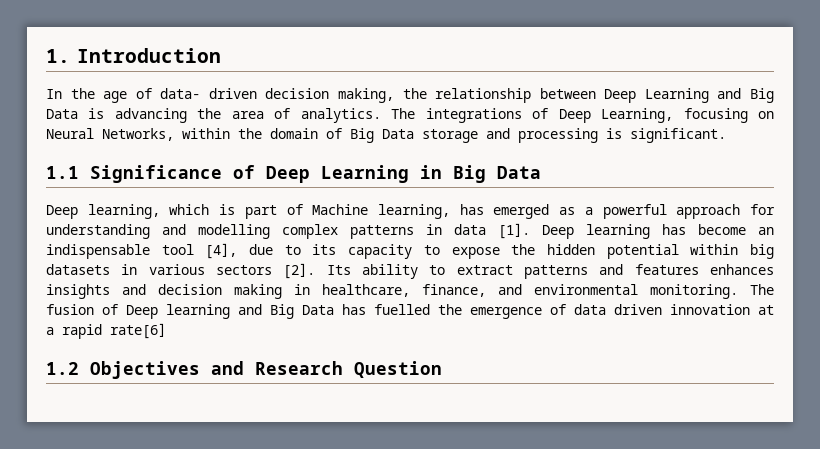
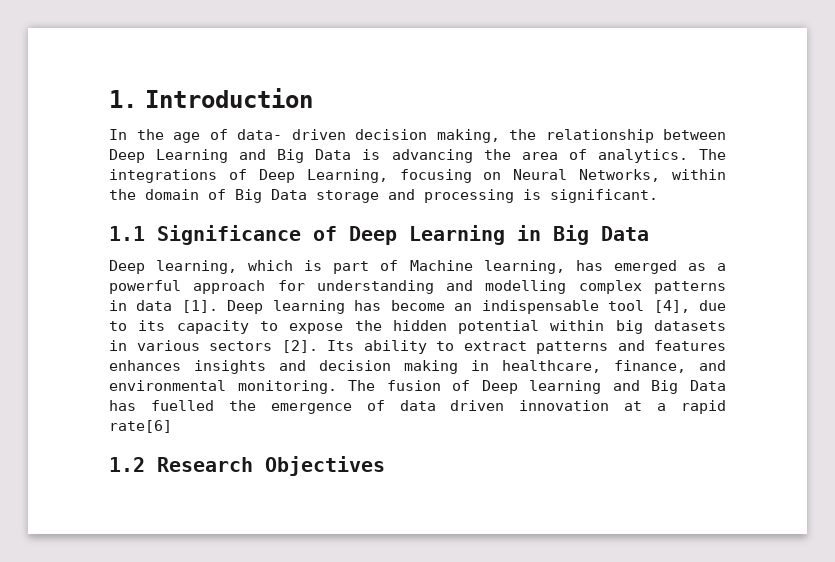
- 1.2 Objectives and Research Question
+ 1.2 Research Objectives

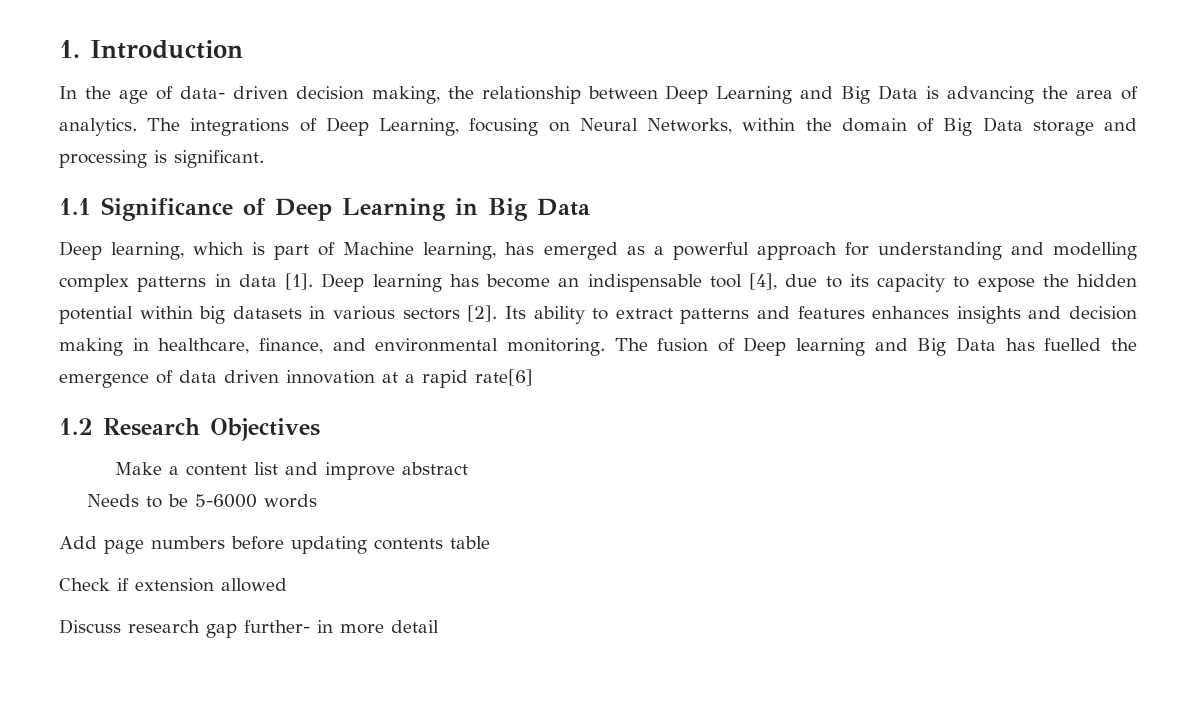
+ Make a content list and improve abstract
+ Needs to be 5-6000 words
+ Add page numbers before updating contents table
+ Check if extension allowed
+ Discuss research gap further- in more detail

